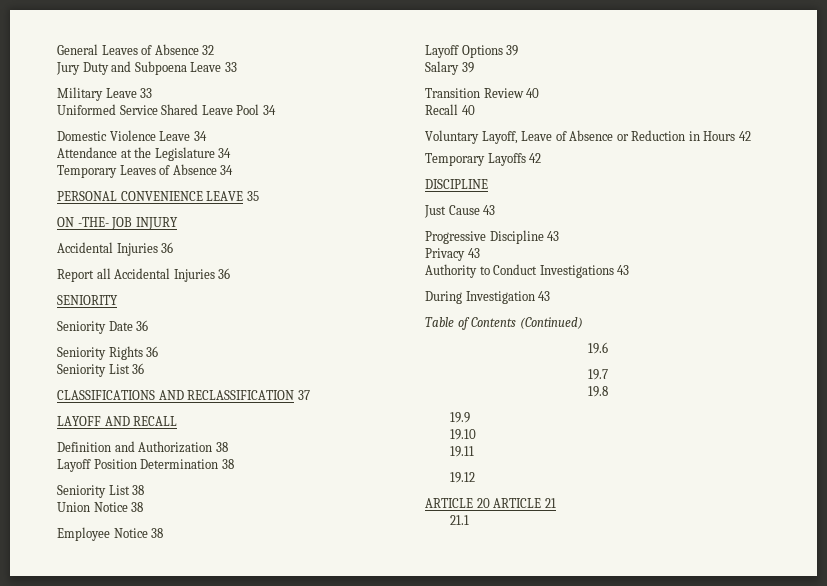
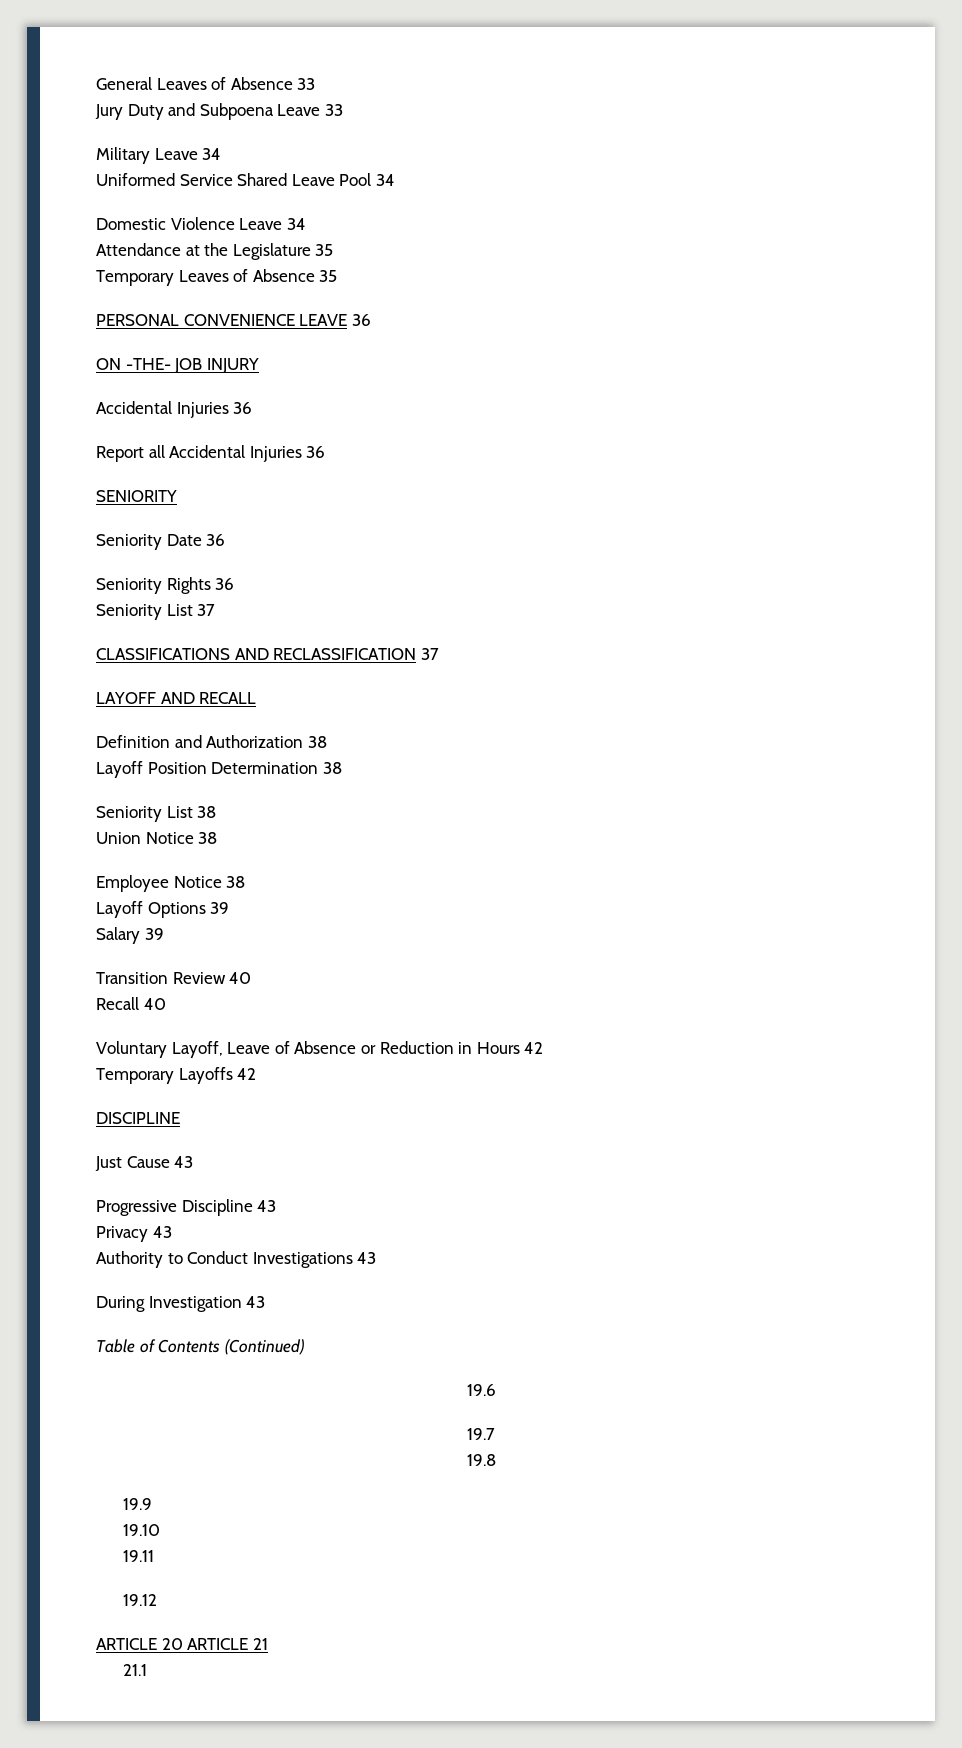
- General Leaves of Absence 32
+ General Leaves of Absence 33
- Military Leave 33
+ Military Leave 34
- Attendance at the Legislature 34
+ Attendance at the Legislature 35
- Temporary Leaves of Absence 34
+ Temporary Leaves of Absence 35
- PERSONAL CONVENIENCE LEAVE 35
+ PERSONAL CONVENIENCE LEAVE 36
- Seniority List 36
+ Seniority List 37

